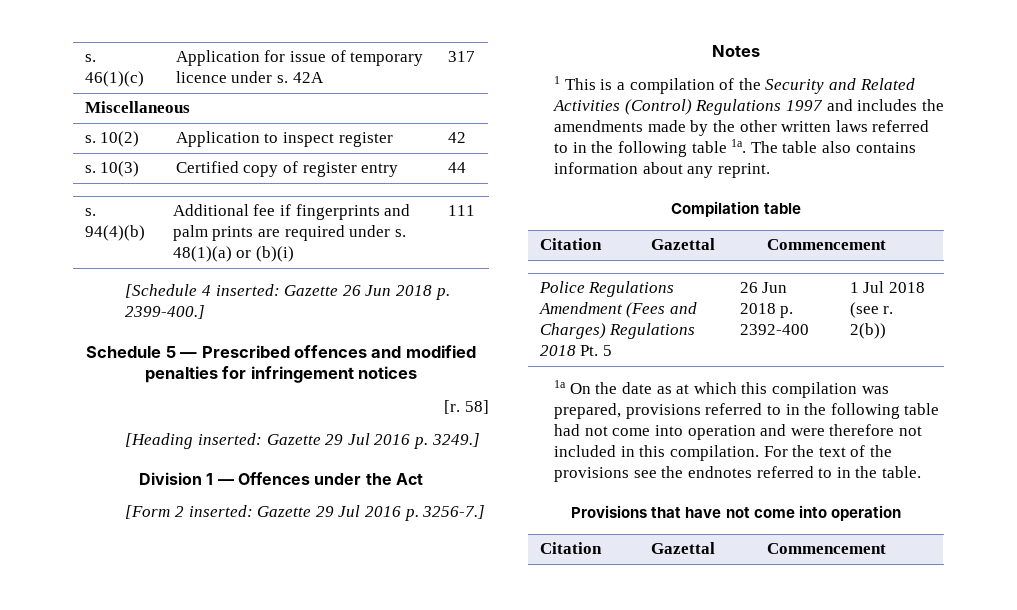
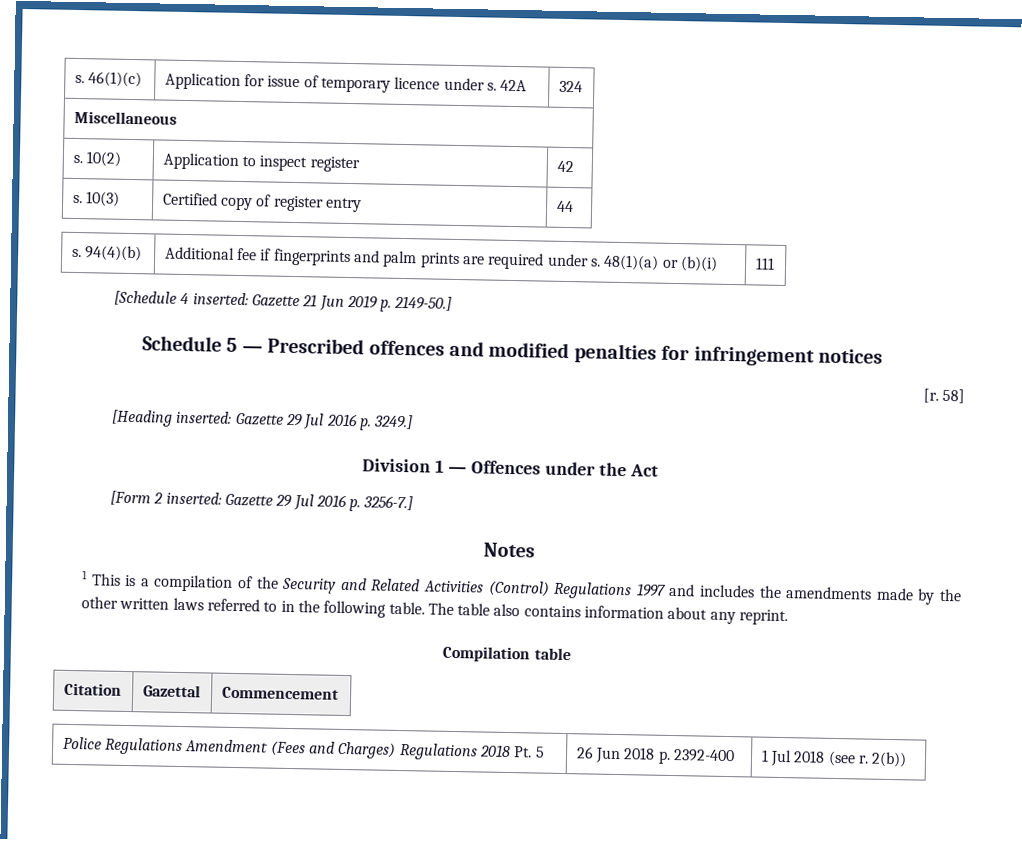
- s. 46(1)(c) | Application for issue of temporary licence under s. 42A | 317
+ s. 46(1)(c) | Application for issue of temporary licence under s. 42A | 324
- [Schedule 4 inserted: Gazette 26 Jun 2018 p. 2399-400.]
+ [Schedule 4 inserted: Gazette 21 Jun 2019 p. 2149-50.]
- 1 This is a compilation of the Security and Related Activities (Control) Regulations 1997 and includes the amendments made by the other written laws referred to in the following table 1a.
+ 1 This is a compilation of the Security and Related Activities (Control) Regulations 1997 and includes the amendments made by the other written laws referred to in the following table.
- 1a On the date as at which this compilation was prepared, provisions referred to in the following table had not come into operation and were therefore not included in this compilation. For the text of the provisions see the endnotes referred to in the table.
- Provisions that have not come into operation
- Citation | Gazettal | Commencement

